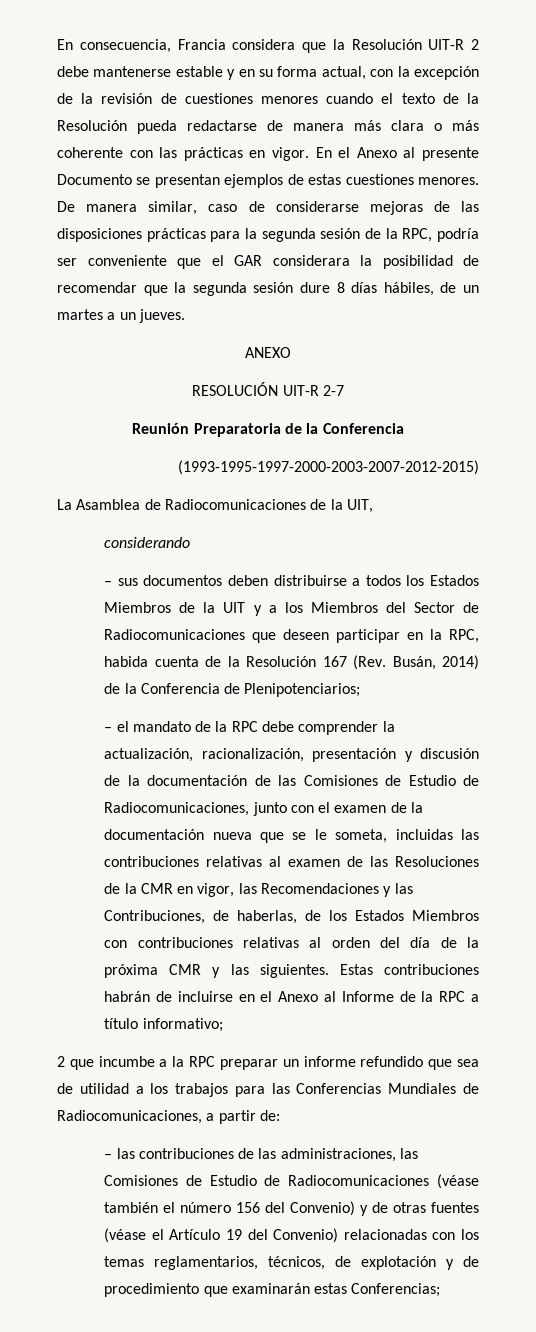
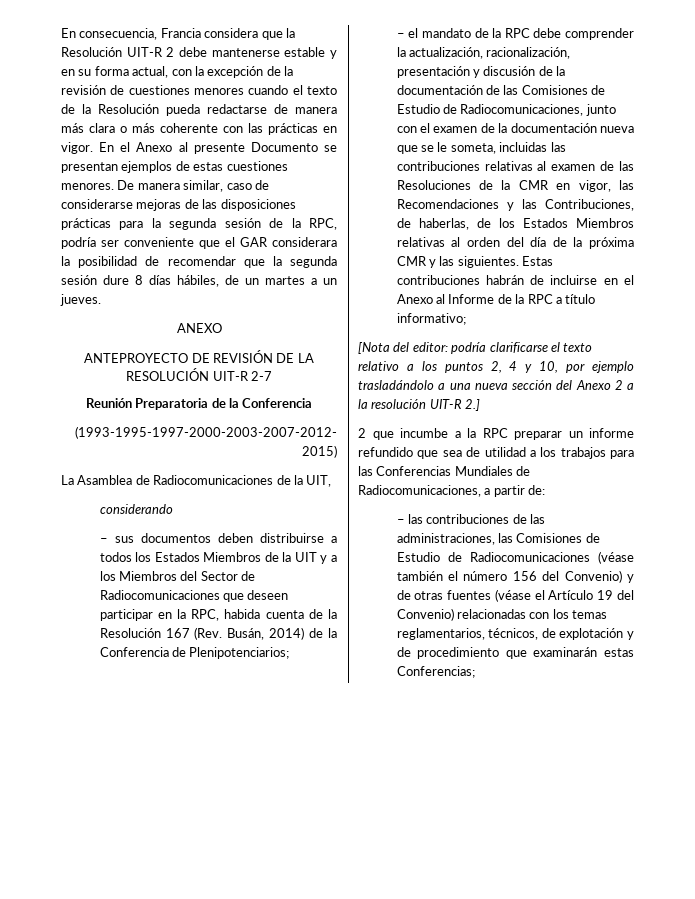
- RESOLUCIÓN UIT-R 2-7
+ ANTEPROYECTO DE REVISIÓN DE LA RESOLUCIÓN UIT-R 2-7
- – el mandato de la RPC debe comprender la actualización, racionalización, presentación y discusión de la documentación de las Comisiones de Estudio de Radiocomunicaciones, junto con el examen de la documentación nueva que se le someta, incluidas las contribuciones relativas al examen de las Resoluciones de la CMR en vigor, las Recomendaciones y las Contribuciones, de haberlas, de los Estados Miembros con contribuciones relativas al orden del día de la próxima CMR y las siguientes.
+ – el mandato de la RPC debe comprender la actualización, racionalización, presentación y discusión de la documentación de las Comisiones de Estudio de Radiocomunicaciones, junto con el examen de la documentación nueva que se le someta, incluidas las contribuciones relativas al examen de las Resoluciones de la CMR en vigor, las Recomendaciones y las Contribuciones, de haberlas, de los Estados Miembros relativas al orden del día de la próxima CMR y las siguientes.
+ [Nota del editor: podría clarificarse el texto relativo a los puntos 2, 4 y 10, por ejemplo trasladándolo a una nueva sección del Anexo 2 a la resolución UIT-R 2.]

